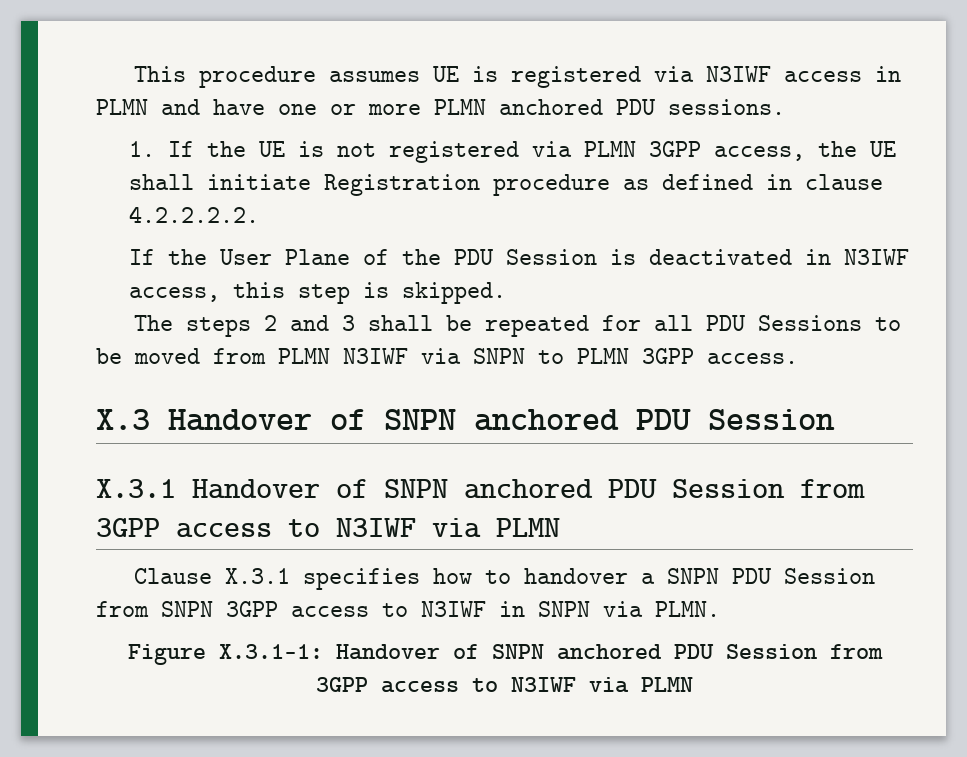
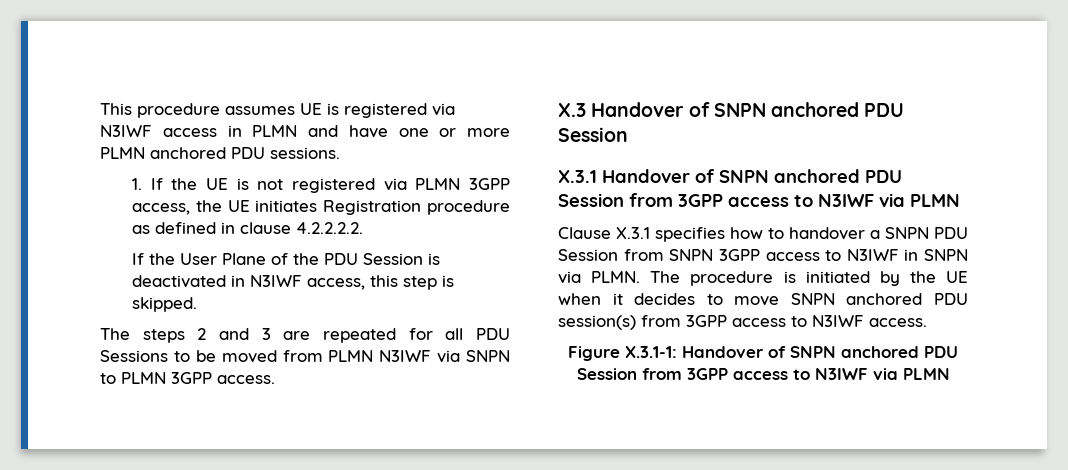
- 1. If the UE is not registered via PLMN 3GPP access, the UE shall initiate Registration procedure as defined in clause 4.2.2.2.2.
+ 1. If the UE is not registered via PLMN 3GPP access, the UE initiates Registration procedure as defined in clause 4.2.2.2.2.
- The steps 2 and 3 shall be repeated for all PDU Sessions to be moved from PLMN N3IWF via SNPN to PLMN 3GPP access.
+ The steps 2 and 3 are repeated for all PDU Sessions to be moved from PLMN N3IWF via SNPN to PLMN 3GPP access.
+ The procedure is initiated by the UE when it decides to move SNPN anchored PDU session(s) from 3GPP access to N3IWF access.

